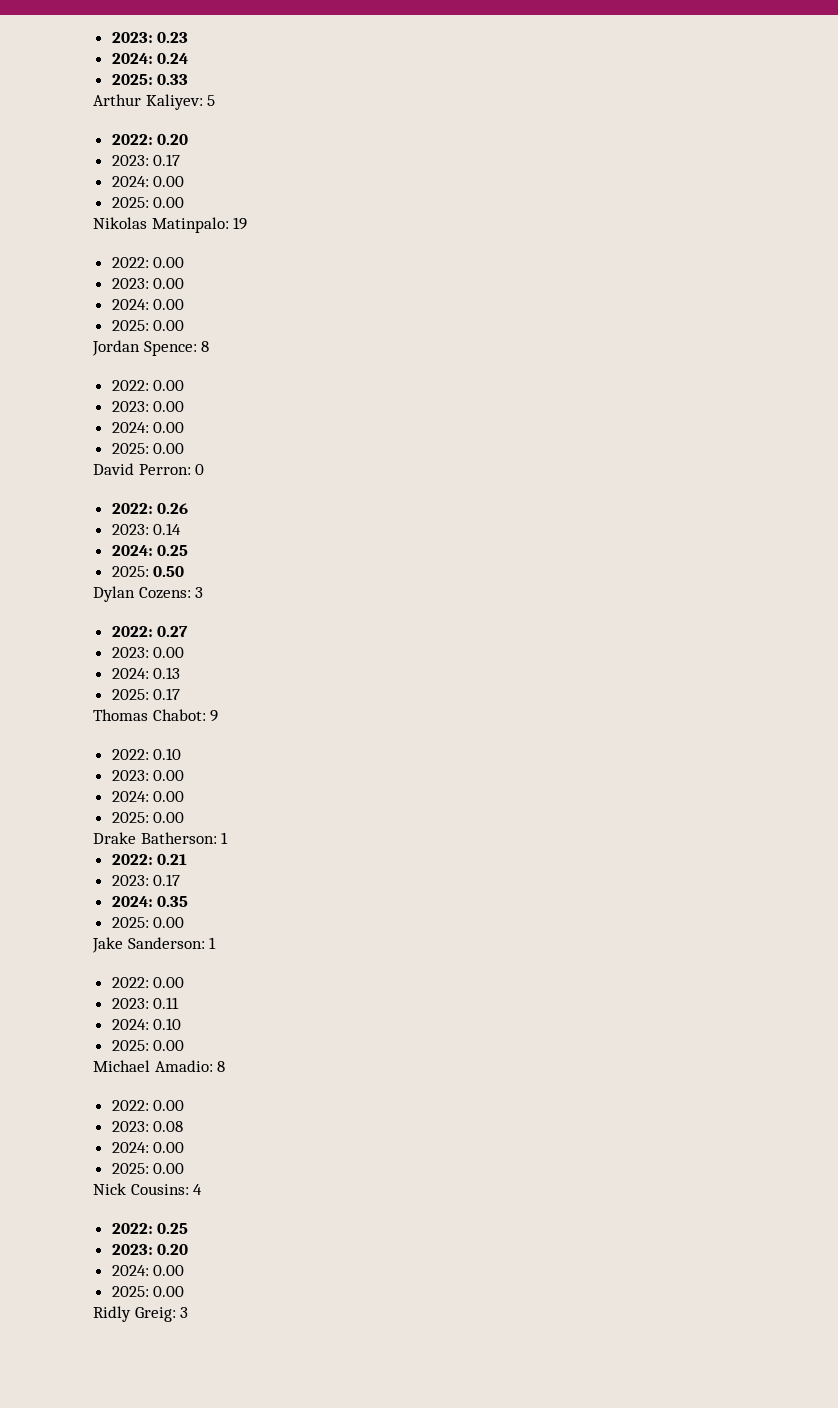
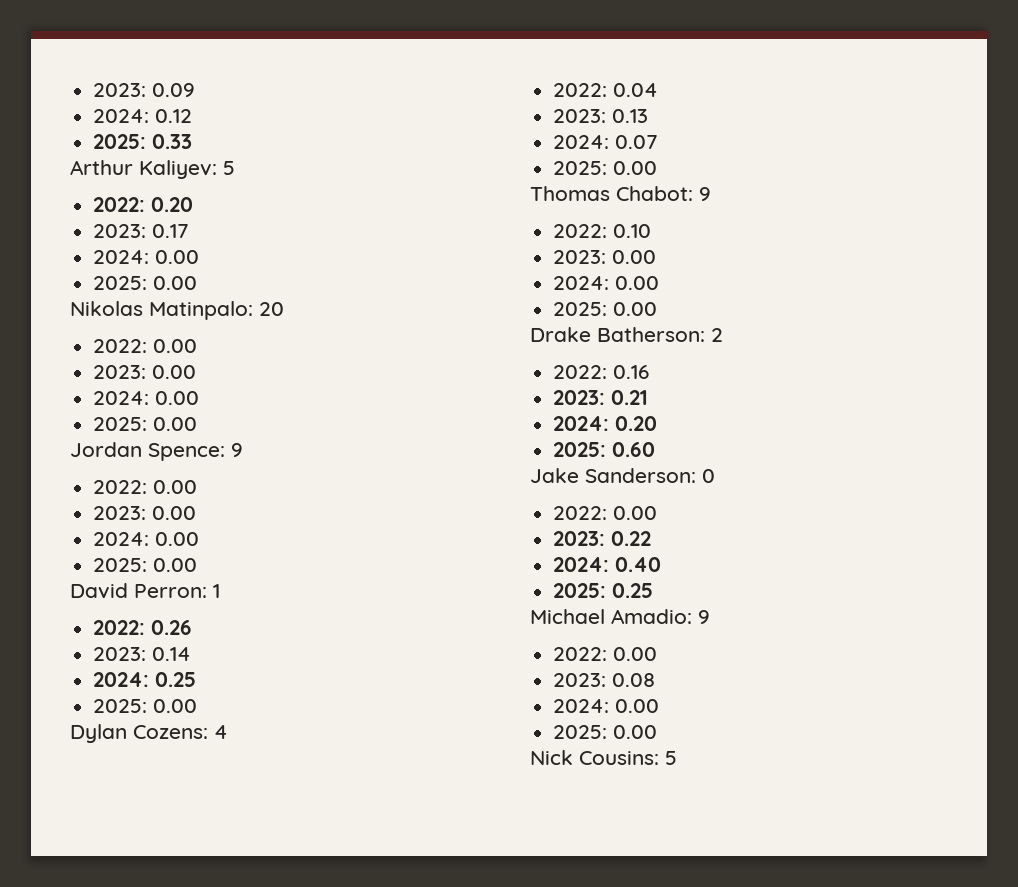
- 2023: 0.23
- 2024: 0.24
+ 2023: 0.09
+ 2024: 0.12
- Nikolas Matinpalo: 19
+ Nikolas Matinpalo: 20
- Jordan Spence: 8
+ Jordan Spence: 9
- David Perron: 0
+ David Perron: 1
  2024: 0.25
- 2025: 0.50
+ 2025: 0.00
- Dylan Cozens: 3
- 2022: 0.27
- 2023: 0.00
- 2024: 0.13
- 2025: 0.17
+ Dylan Cozens: 4
+ 2022: 0.04
+ 2023: 0.13
+ 2024: 0.07
+ 2025: 0.00
- Drake Batherson: 1
- 2022: 0.21
- 2023: 0.17
- 2024: 0.35
- 2025: 0.00
+ Drake Batherson: 2
+ 2022: 0.16
+ 2023: 0.21
+ 2024: 0.20
+ 2025: 0.60
- Jake Sanderson: 1
+ Jake Sanderson: 0
  2022: 0.00
- 2023: 0.11
- 2024: 0.10
- 2025: 0.00
+ 2023: 0.22
+ 2024: 0.40
+ 2025: 0.25
- Michael Amadio: 8
+ Michael Amadio: 9
- Nick Cousins: 4
- 2022: 0.25
- 2023: 0.20
- 2024: 0.00
- 2025: 0.00
- Ridly Greig: 3
+ Nick Cousins: 5

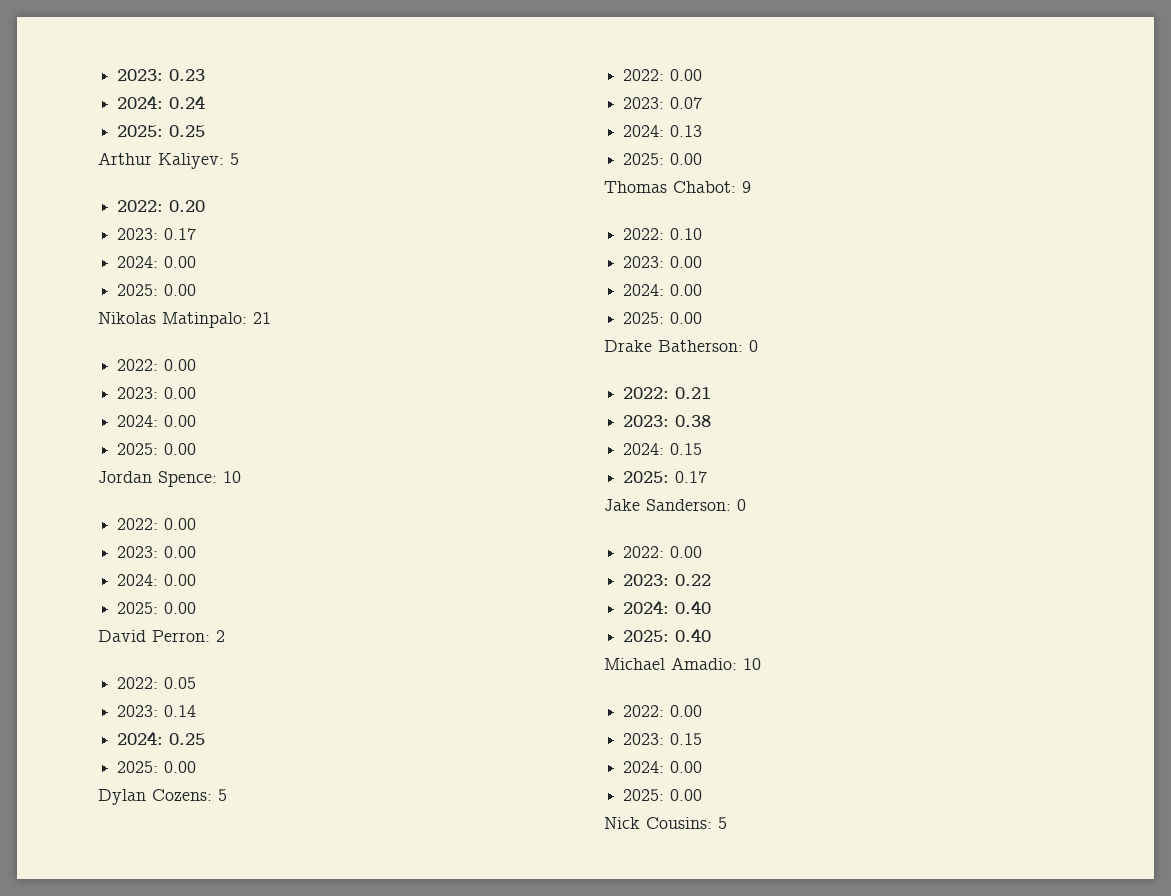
- 2023: 0.09
- 2024: 0.12
- 2025: 0.33
+ 2023: 0.23
+ 2024: 0.24
+ 2025: 0.25
- Nikolas Matinpalo: 20
+ Nikolas Matinpalo: 21
- Jordan Spence: 9
+ Jordan Spence: 10
- David Perron: 1
- 2022: 0.26
+ David Perron: 2
+ 2022: 0.05
- Dylan Cozens: 4
- 2022: 0.04
- 2023: 0.13
- 2024: 0.07
+ Dylan Cozens: 5
+ 2022: 0.00
+ 2023: 0.07
+ 2024: 0.13
- Drake Batherson: 2
- 2022: 0.16
- 2023: 0.21
- 2024: 0.20
- 2025: 0.60
+ Drake Batherson: 0
+ 2022: 0.21
+ 2023: 0.38
+ 2024: 0.15
+ 2025: 0.17
- 2025: 0.25
+ 2025: 0.40
- Michael Amadio: 9
+ Michael Amadio: 10
  2022: 0.00
- 2023: 0.08
+ 2023: 0.15

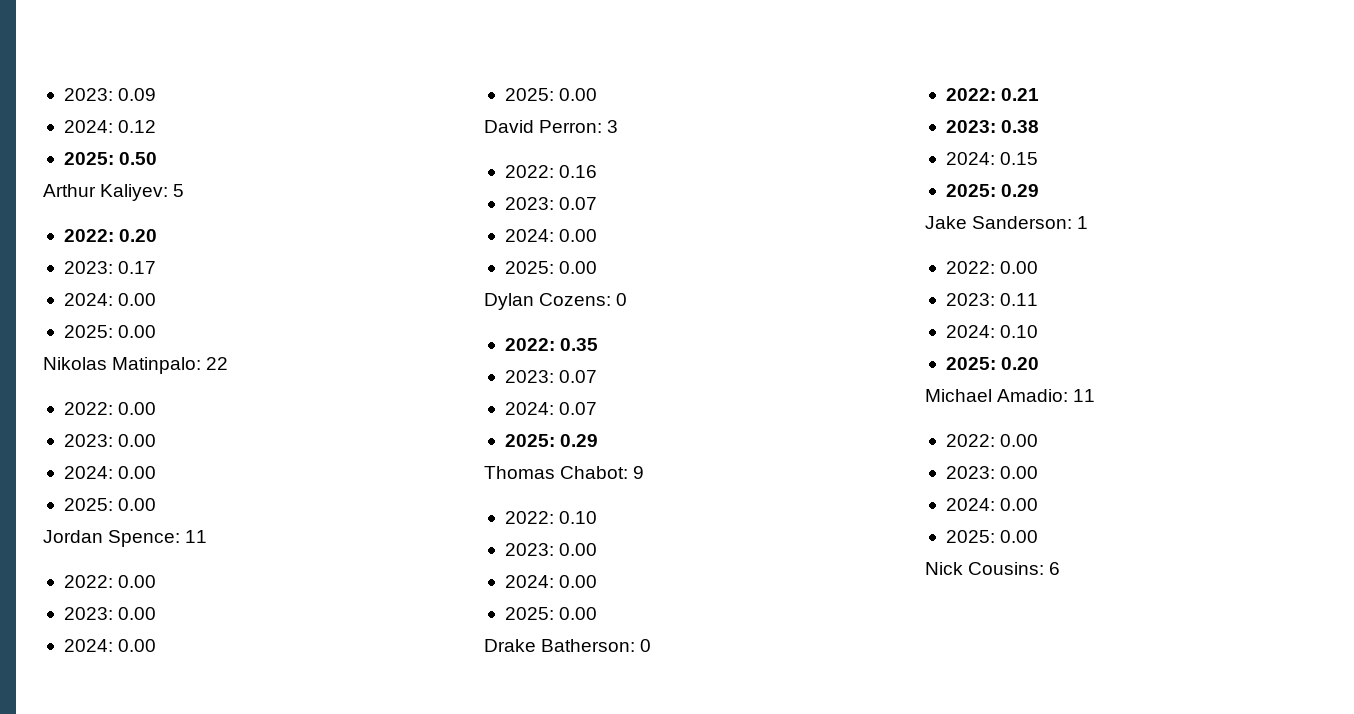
- 2023: 0.23
- 2024: 0.24
- 2025: 0.25
+ 2023: 0.09
+ 2024: 0.12
+ 2025: 0.50
- Nikolas Matinpalo: 21
+ Nikolas Matinpalo: 22
- Jordan Spence: 10
+ Jordan Spence: 11
- David Perron: 2
- 2022: 0.05
- 2023: 0.14
- 2024: 0.25
+ David Perron: 3
+ 2022: 0.16
+ 2023: 0.07
+ 2024: 0.00
- Dylan Cozens: 5
- 2022: 0.00
+ Dylan Cozens: 0
+ 2022: 0.35
  2023: 0.07
- 2024: 0.13
- 2025: 0.00
+ 2024: 0.07
+ 2025: 0.29
  2024: 0.15
- 2025: 0.17
+ 2025: 0.29
- Jake Sanderson: 0
+ Jake Sanderson: 1
  2022: 0.00
- 2023: 0.22
- 2024: 0.40
- 2025: 0.40
+ 2023: 0.11
+ 2024: 0.10
+ 2025: 0.20
- Michael Amadio: 10
+ Michael Amadio: 11
  2022: 0.00
- 2023: 0.15
+ 2023: 0.00
- Nick Cousins: 5
+ Nick Cousins: 6

